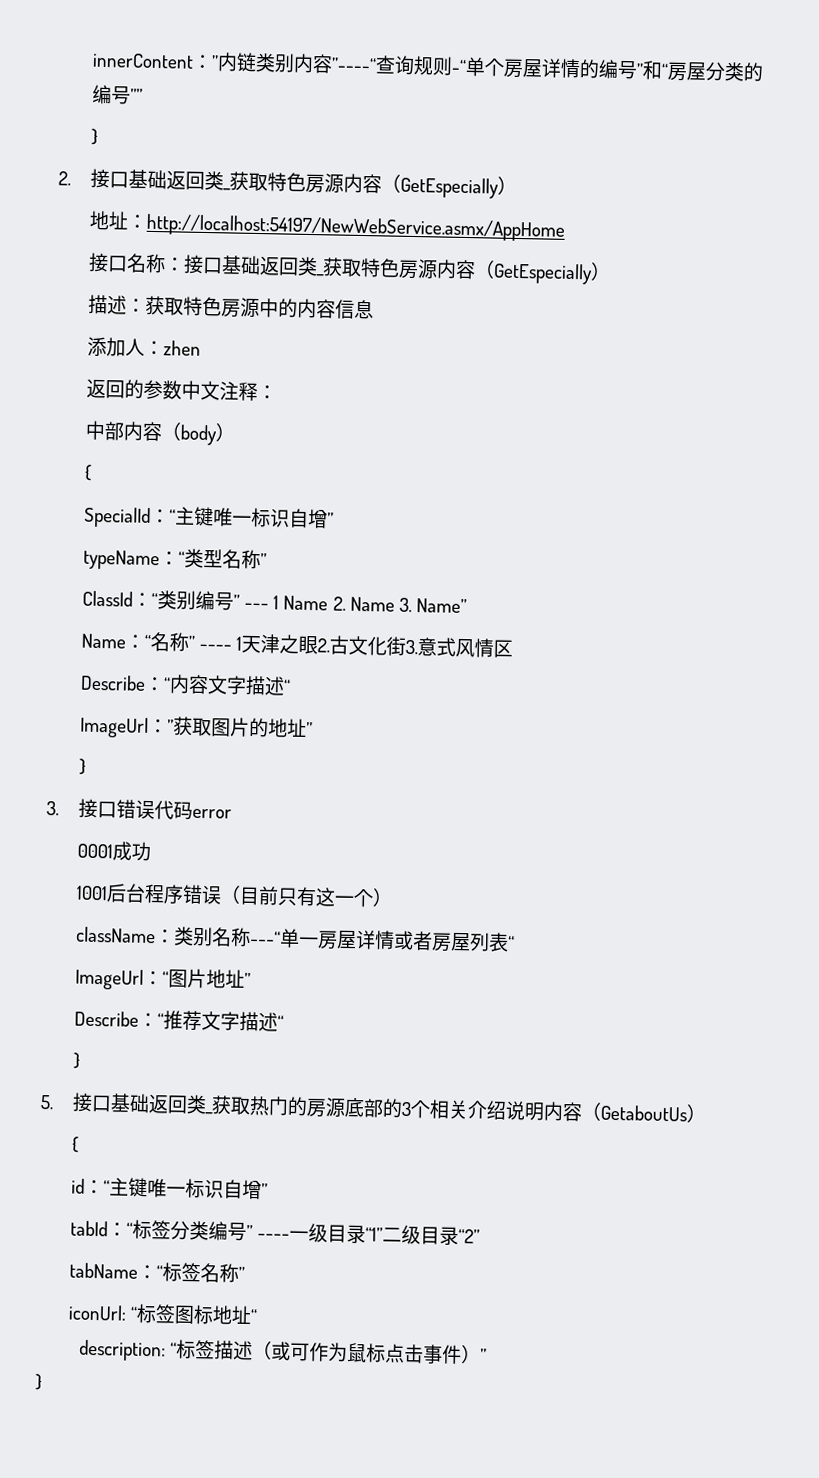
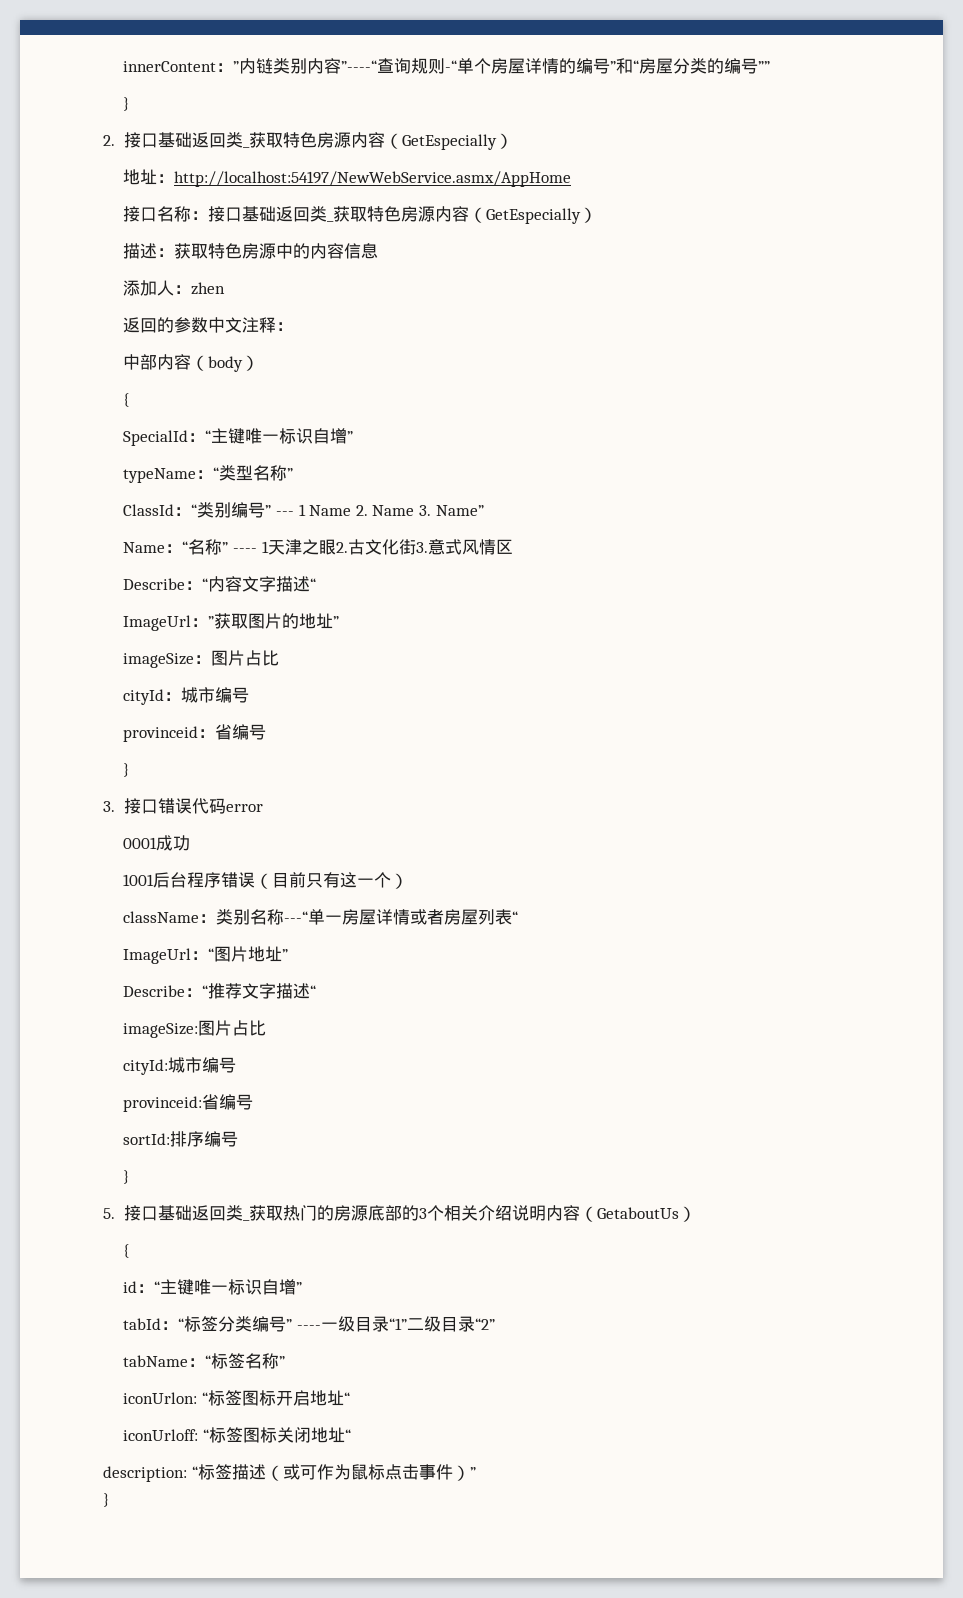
+ imageSize：图片占比
+ cityId：城市编号
+ provinceid：省编号
+ imageSize:图片占比
+ cityId:城市编号
+ provinceid:省编号
+ sortId:排序编号
- iconUrl: “标签图标地址“
+ iconUrlon: “标签图标开启地址“
+ iconUrloff: “标签图标关闭地址“

